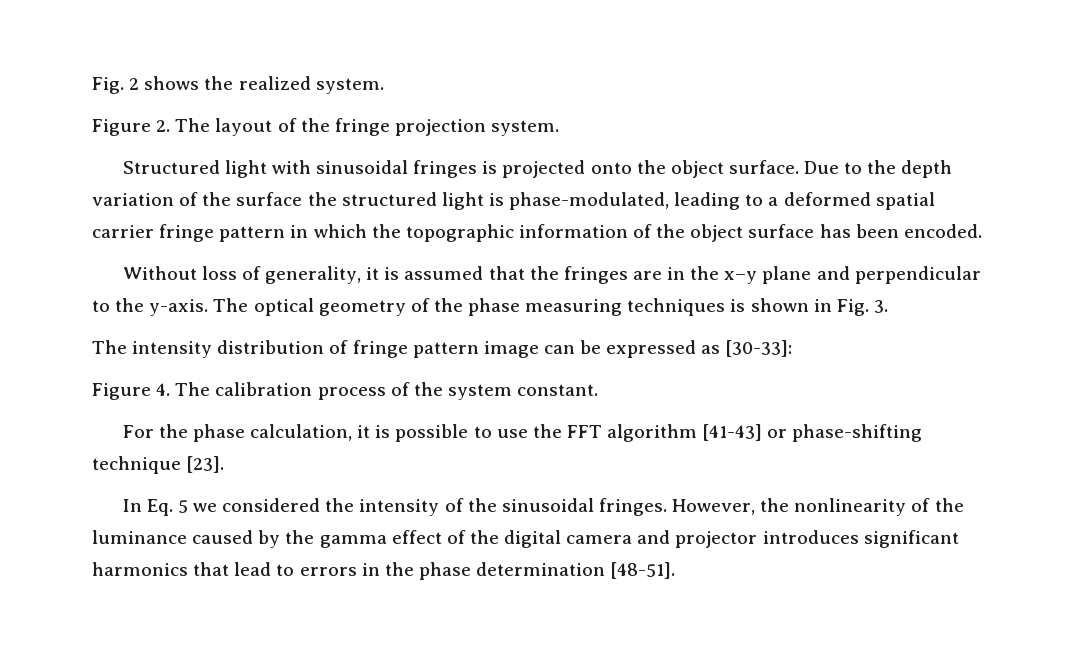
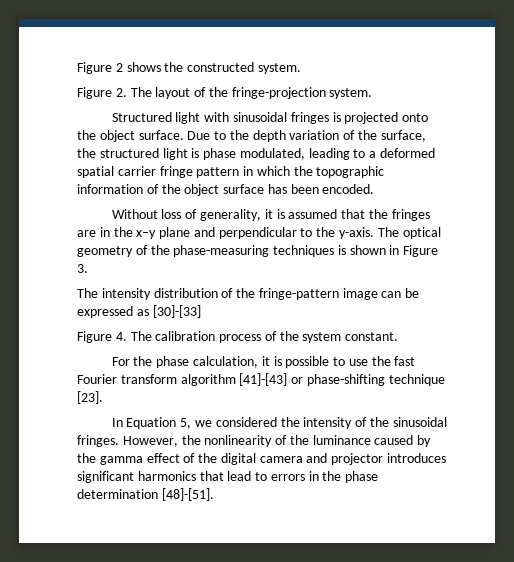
- Fig. 2 shows the realized system.
+ Figure 2 shows the constructed system.
- Figure 2. The layout of the fringe projection system.
+ Figure 2. The layout of the fringe-projection system.
- Due to the depth variation of the surface the structured light is phase-modulated, leading to a deformed spatial carrier fringe pattern in which the topographic information of the object surface has been encoded.
+ Due to the depth variation of the surface, the structured light is phase modulated, leading to a deformed spatial carrier fringe pattern in which the topographic information of the object surface has been encoded.
- The optical geometry of the phase measuring techniques is shown in Fig. 3.
+ The optical geometry of the phase-measuring techniques is shown in Figure 3.
- The intensity distribution of fringe pattern image can be expressed as [30-33]:
+ The intensity distribution of the fringe-pattern image can be expressed as [30]-[33]
- For the phase calculation, it is possible to use the FFT algorithm [41-43] or phase-shifting technique [23].
+ For the phase calculation, it is possible to use the fast Fourier transform algorithm [41]-[43] or phase-shifting technique [23].
- In Eq. 5 we considered the intensity of the sinusoidal fringes.
+ In Equation 5, we considered the intensity of the sinusoidal fringes.
- However, the nonlinearity of the luminance caused by the gamma effect of the digital camera and projector introduces significant harmonics that lead to errors in the phase determination [48-51].
+ However, the nonlinearity of the luminance caused by the gamma effect of the digital camera and projector introduces significant harmonics that lead to errors in the phase determination [48]-[51].

